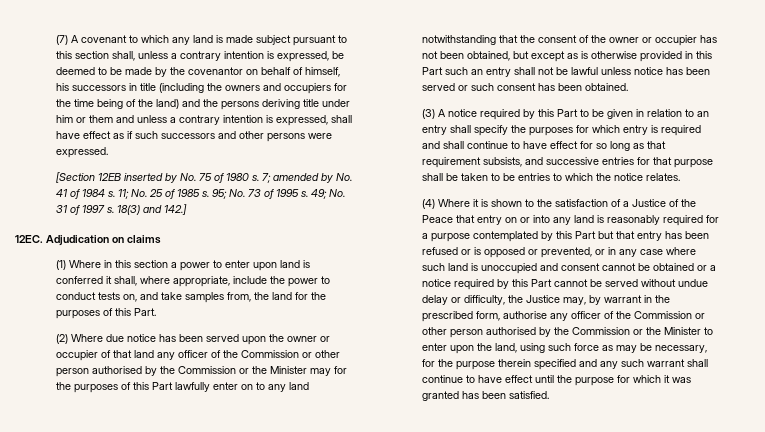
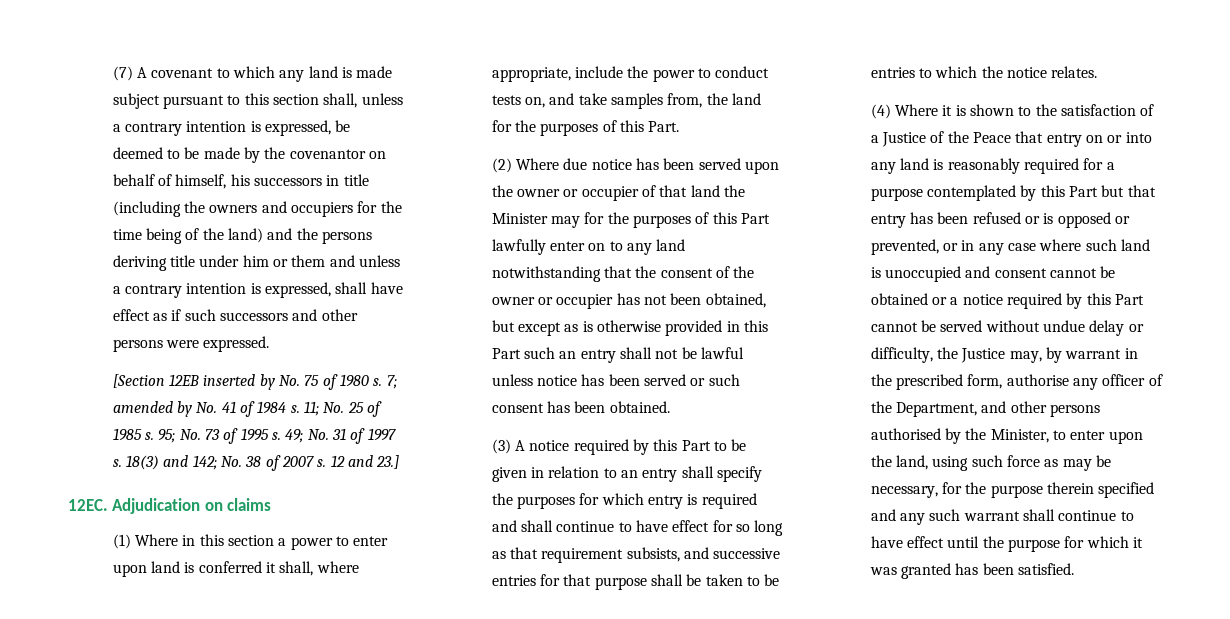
- 18(3) and 142.]
+ 18(3) and 142; No. 38 of 2007 s. 12 and 23.]
- (2) Where due notice has been served upon the owner or occupier of that land any officer of the Commission or other person authorised by the Commission or the Minister may for the purposes of this Part lawfully enter on to any land notwithstanding that the consent of the owner or occupier has not been obtained, but except as is otherwise provided in this Part such an entry shall not be lawful unless notice has been served or such consent has been obtained.
+ (2) Where due notice has been served upon the owner or occupier of that land the Minister may for the purposes of this Part lawfully enter on to any land notwithstanding that the consent of the owner or occupier has not been obtained, but except as is otherwise provided in this Part such an entry shall not be lawful unless notice has been served or such consent has been obtained.
- (4) Where it is shown to the satisfaction of a Justice of the Peace that entry on or into any land is reasonably required for a purpose contemplated by this Part but that entry has been refused or is opposed or prevented, or in any case where such land is unoccupied and consent cannot be obtained or a notice required by this Part cannot be served without undue delay or difficulty, the Justice may, by warrant in the prescribed form, authorise any officer of the Commission or other person authorised by the Commission or the Minister to enter upon the land, using such force as may be necessary, for the purpose therein specified and any such warrant shall continue to have effect until the purpose for which it was granted has been satisfied.
+ (4) Where it is shown to the satisfaction of a Justice of the Peace that entry on or into any land is reasonably required for a purpose contemplated by this Part but that entry has been refused or is opposed or prevented, or in any case where such land is unoccupied and consent cannot be obtained or a notice required by this Part cannot be served without undue delay or difficulty, the Justice may, by warrant in the prescribed form, authorise any officer of the Department, and other persons authorised by the Minister, to enter upon the land, using such force as may be necessary, for the purpose therein specified and any such warrant shall continue to have effect until the purpose for which it was granted has been satisfied.

